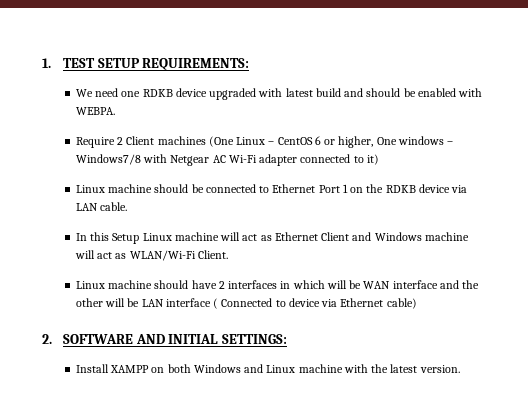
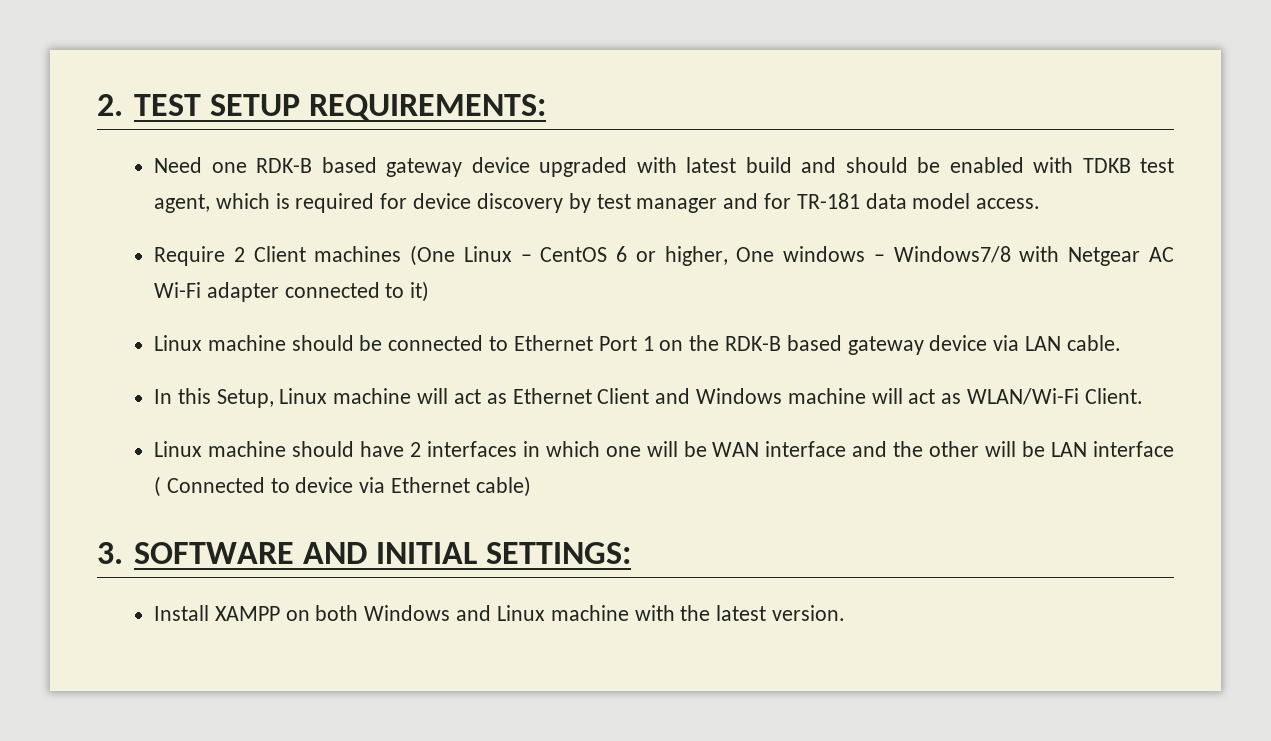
- 1. TEST SETUP REQUIREMENTS:
+ 2. TEST SETUP REQUIREMENTS:
- We need one RDKB device upgraded with latest build and should be enabled with WEBPA.
+ Need one RDK-B based gateway device upgraded with latest build and should be enabled with TDKB test agent, which is required for device discovery by test manager and for TR-181 data model access.
- Linux machine should be connected to Ethernet Port 1 on the RDKB device via LAN cable.
+ Linux machine should be connected to Ethernet Port 1 on the RDK-B based gateway device via LAN cable.
- In this Setup Linux machine will act as Ethernet Client and Windows machine will act as WLAN/Wi-Fi Client.
+ In this Setup, Linux machine will act as Ethernet Client and Windows machine will act as WLAN/Wi-Fi Client.
- Linux machine should have 2 interfaces in which will be WAN interface and the other will be LAN interface ( Connected to device via Ethernet cable)
+ Linux machine should have 2 interfaces in which one will be WAN interface and the other will be LAN interface ( Connected to device via Ethernet cable)
- 2. SOFTWARE AND INITIAL SETTINGS:
+ 3. SOFTWARE AND INITIAL SETTINGS:

